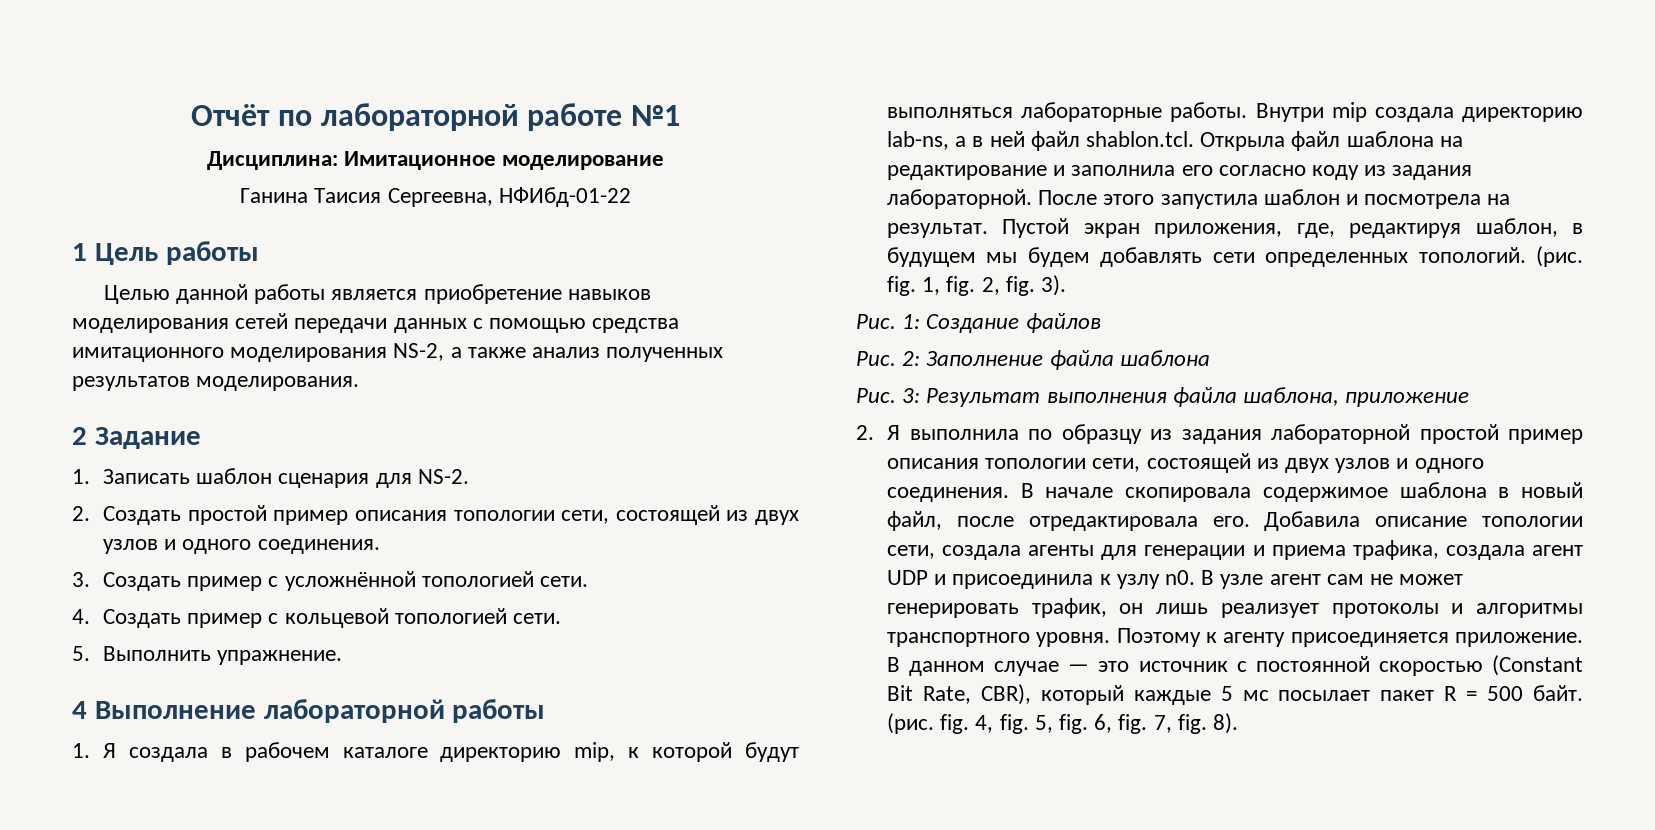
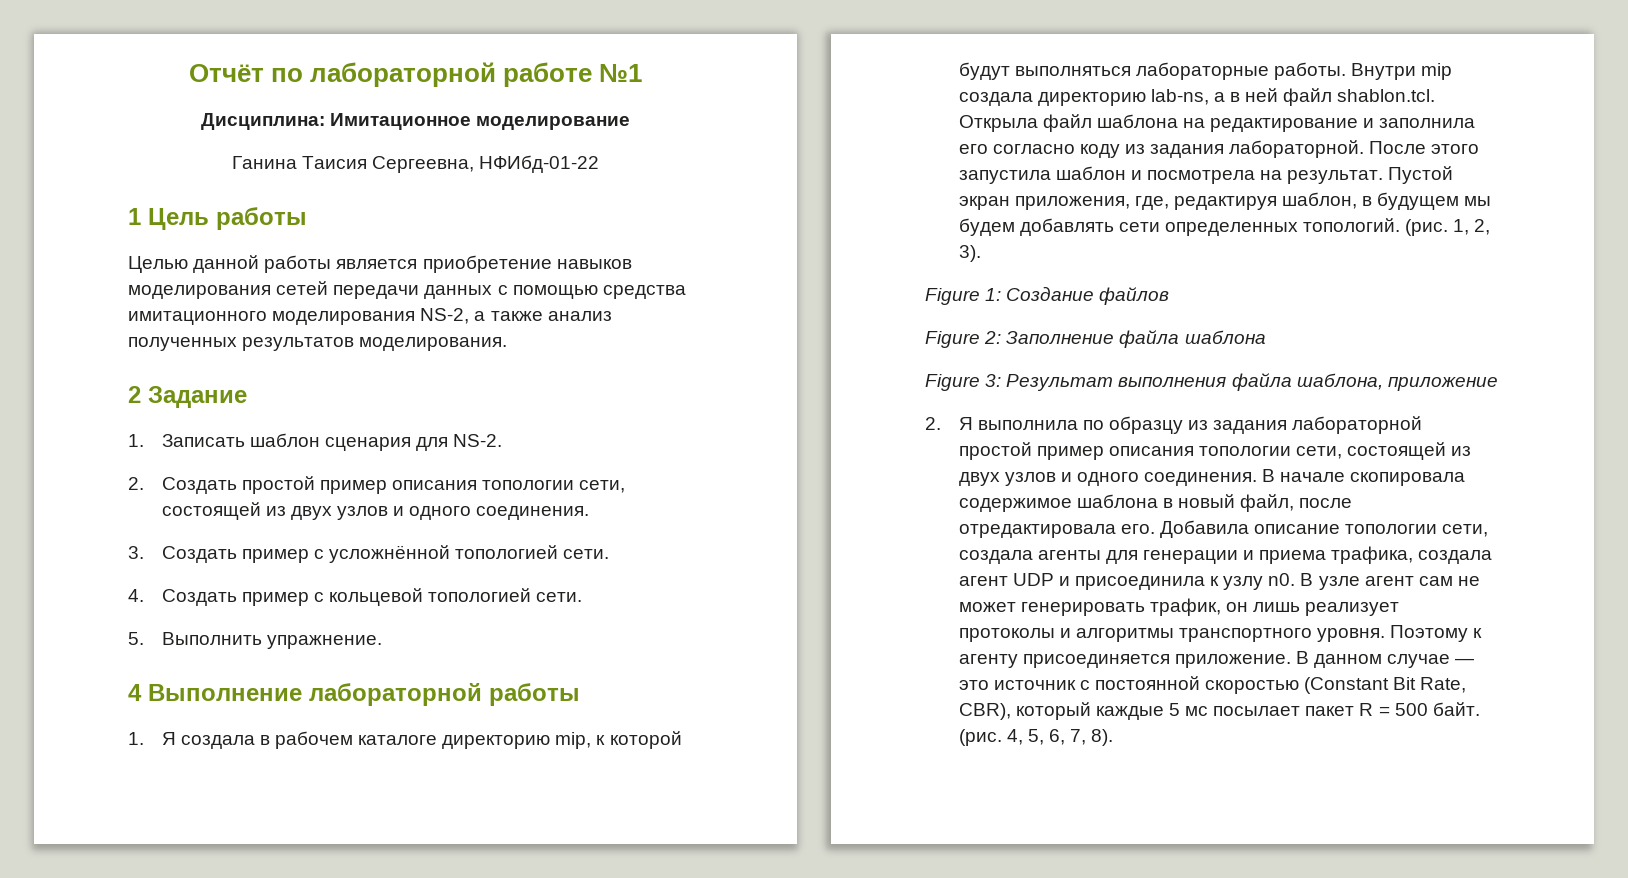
- (рис. fig. 1, fig. 2, fig. 3).
+ (рис. 1, 2, 3).
- Рис. 1: Создание файлов
+ Figure 1: Создание файлов
- Рис. 2: Заполнение файла шаблона
+ Figure 2: Заполнение файла шаблона
- Рис. 3: Результат выполнения файла шаблона, приложение
+ Figure 3: Результат выполнения файла шаблона, приложение
- (рис. fig. 4, fig. 5, fig. 6, fig. 7, fig. 8).
+ (рис. 4, 5, 6, 7, 8).

